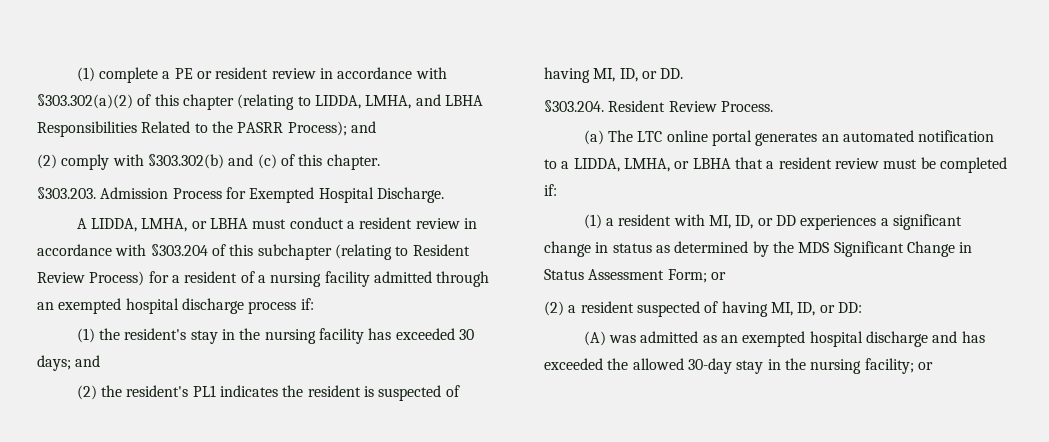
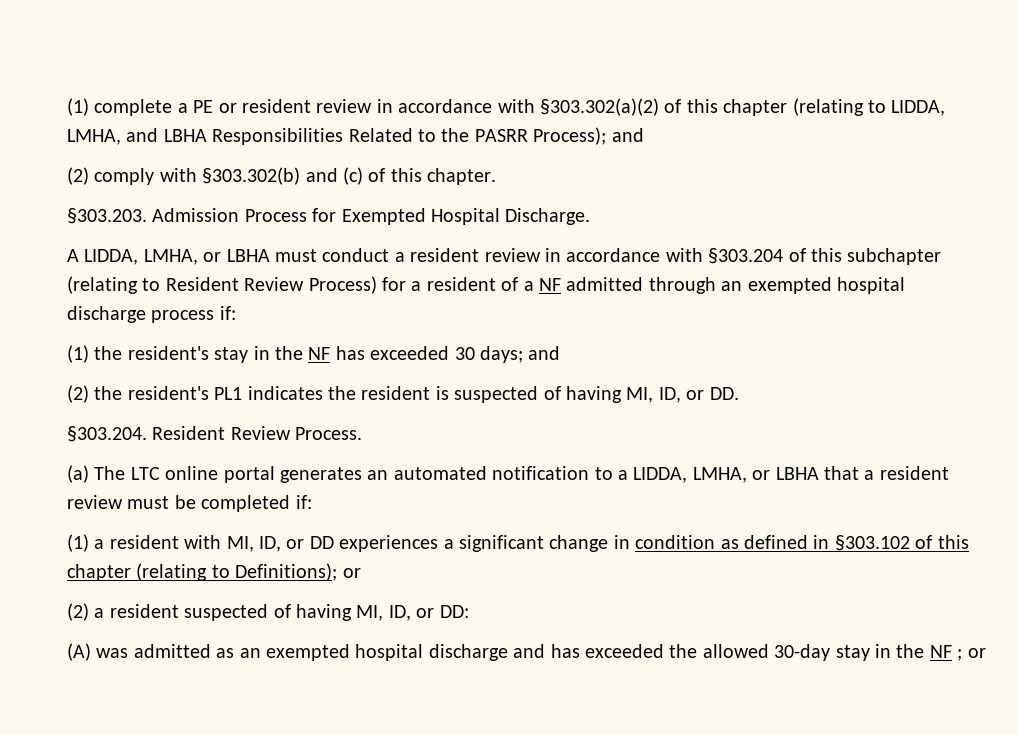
- A LIDDA, LMHA, or LBHA must conduct a resident review in accordance with §303.204 of this subchapter (relating to Resident Review Process) for a resident of a nursing facility admitted through an exempted hospital discharge process if:
+ A LIDDA, LMHA, or LBHA must conduct a resident review in accordance with §303.204 of this subchapter (relating to Resident Review Process) for a resident of a NF admitted through an exempted hospital discharge process if:
- (1) the resident's stay in the nursing facility has exceeded 30 days; and
+ (1) the resident's stay in the NF has exceeded 30 days; and
- (1) a resident with MI, ID, or DD experiences a significant change in status as determined by the MDS Significant Change in Status Assessment Form; or
+ (1) a resident with MI, ID, or DD experiences a significant change in condition as defined in §303.102 of this chapter (relating to Definitions); or
- (A) was admitted as an exempted hospital discharge and has exceeded the allowed 30-day stay in the nursing facility; or
+ (A) was admitted as an exempted hospital discharge and has exceeded the allowed 30-day stay in the NF ; or

